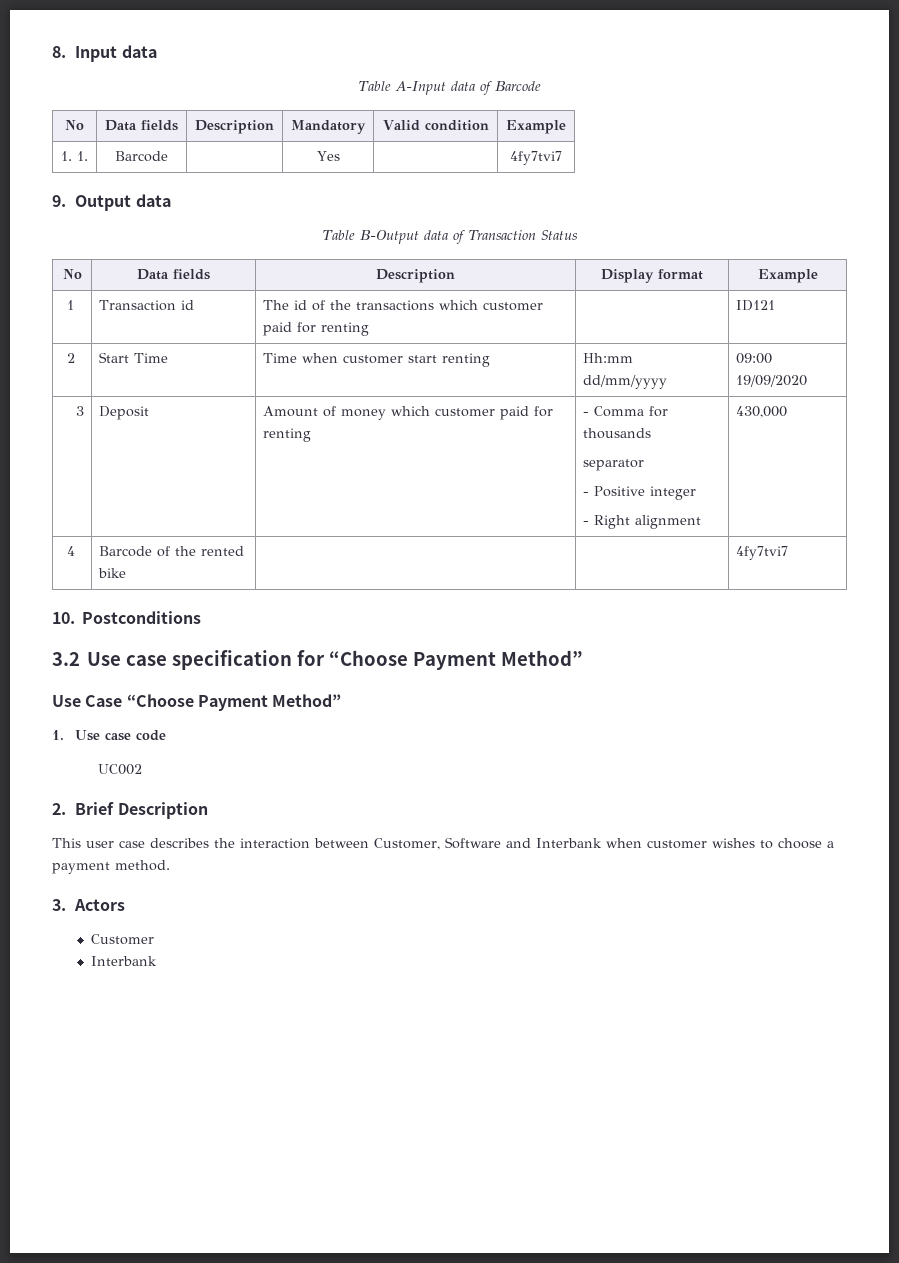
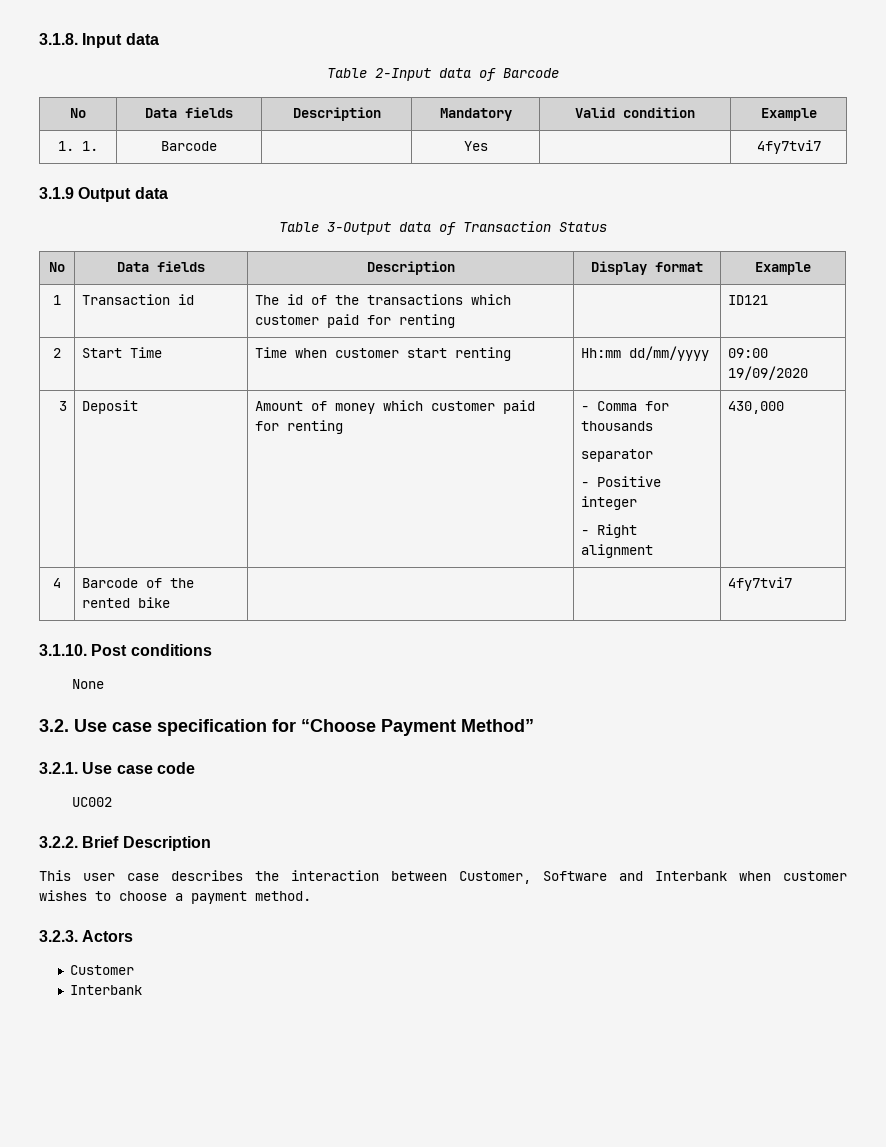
- 8. Input data
+ 3.1.8. Input data
- Table A-Input data of Barcode
+ Table 2-Input data of Barcode
- 9. Output data
+ 3.1.9 Output data
- Table B-Output data of Transaction Status
+ Table 3-Output data of Transaction Status
- 10. Postconditions
- 3.2 Use case specification for “Choose Payment Method”
+ 3.1.10. Post conditions
+ None
+ 3.2. Use case specification for “Choose Payment Method”
- Use Case “Choose Payment Method”
- 1. Use case code
+ 3.2.1. Use case code
- 2. Brief Description
+ 3.2.2. Brief Description
- 3. Actors
+ 3.2.3. Actors

